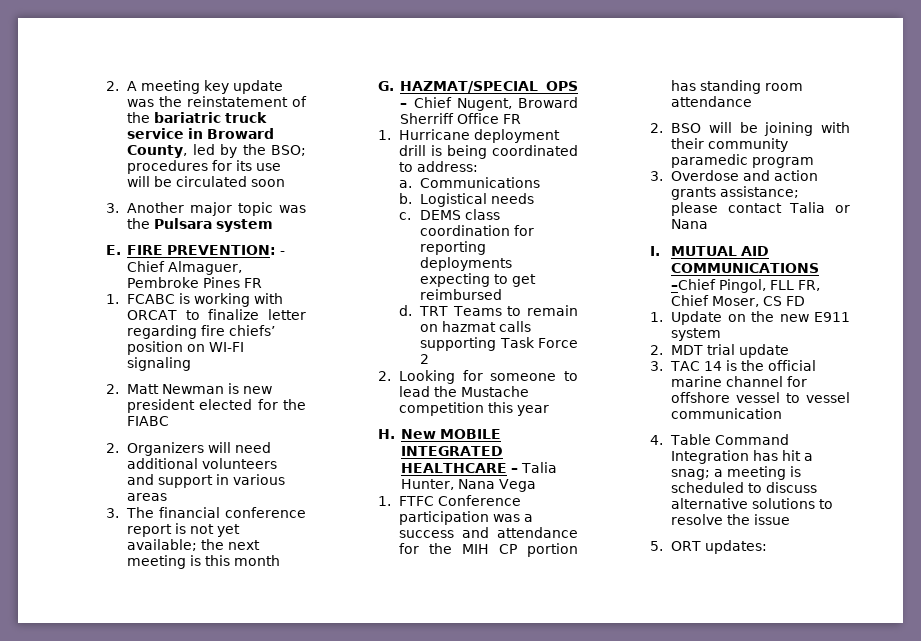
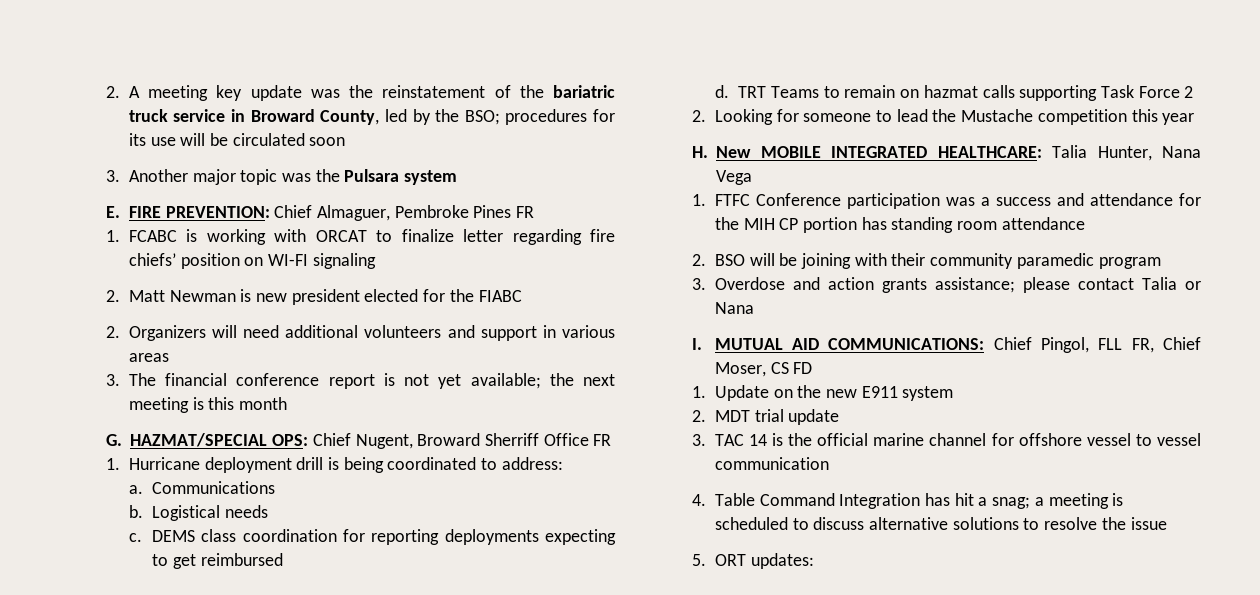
- E. FIRE PREVENTION: - Chief Almaguer, Pembroke Pines FR
+ E. FIRE PREVENTION: Chief Almaguer, Pembroke Pines FR
- G. HAZMAT/SPECIAL OPS – Chief Nugent, Broward Sherriff Office FR
+ G. HAZMAT/SPECIAL OPS: Chief Nugent, Broward Sherriff Office FR
- H. New MOBILE INTEGRATED HEALTHCARE – Talia Hunter, Nana Vega
+ H. New MOBILE INTEGRATED HEALTHCARE: Talia Hunter, Nana Vega
- I. MUTUAL AID COMMUNICATIONS –Chief Pingol, FLL FR, Chief Moser, CS FD
+ I. MUTUAL AID COMMUNICATIONS: Chief Pingol, FLL FR, Chief Moser, CS FD

